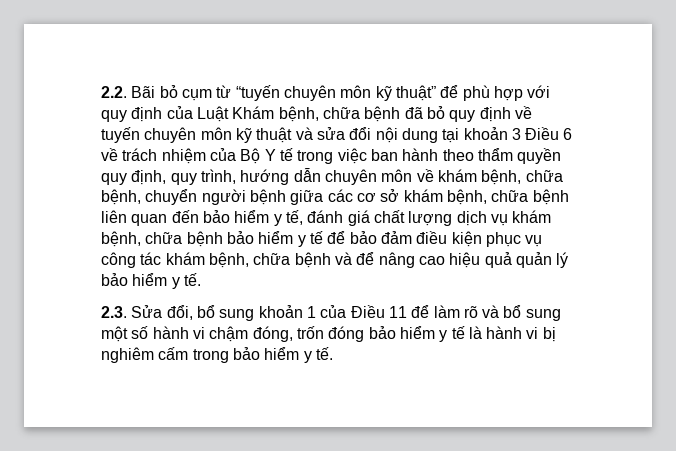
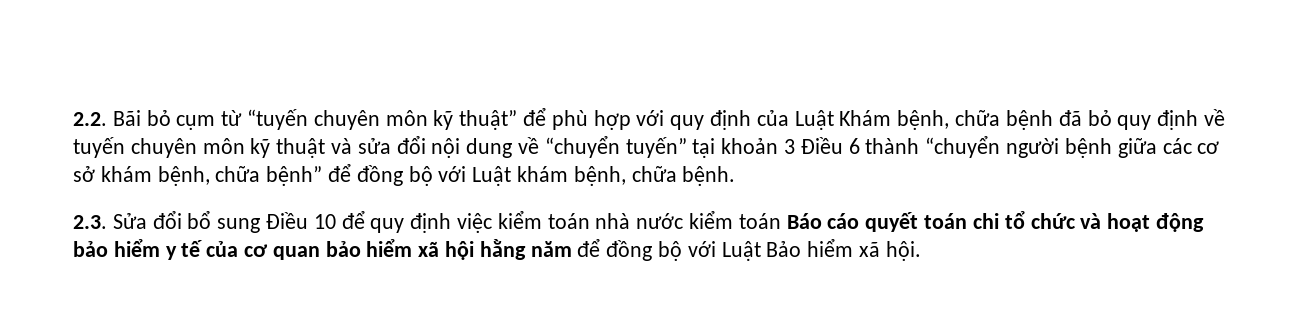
- 2.2. Bãi bỏ cụm từ “tuyến chuyên môn kỹ thuật” để phù hợp với quy định của Luật Khám bệnh, chữa bệnh đã bỏ quy định về tuyến chuyên môn kỹ thuật và sửa đổi nội dung tại khoản 3 Điều 6 về trách nhiệm của Bộ Y tế trong việc ban hành theo thẩm quyền quy định, quy trình, hướng dẫn chuyên môn về khám bệnh, chữa bệnh, chuyển người bệnh giữa các cơ sở khám bệnh, chữa bệnh liên quan đến bảo hiểm y tế, đánh giá chất lượng dịch vụ khám bệnh, chữa bệnh bảo hiểm y tế để bảo đảm điều kiện phục vụ công tác khám bệnh, chữa bệnh và để nâng cao hiệu quả quản lý bảo hiểm y tế.
- 2.3. Sửa đổi, bổ sung khoản 1 của Điều 11 để làm rõ và bổ sung một số hành vi chậm đóng, trốn đóng bảo hiểm y tế là hành vi bị nghiêm cấm trong bảo hiểm y tế.
+ 2.2. Bãi bỏ cụm từ “tuyến chuyên môn kỹ thuật” để phù hợp với quy định của Luật Khám bệnh, chữa bệnh đã bỏ quy định về tuyến chuyên môn kỹ thuật và sửa đổi nội dung về “chuyển tuyến” tại khoản 3 Điều 6 thành “chuyển người bệnh giữa các cơ sở khám bệnh, chữa bệnh” để đồng bộ với Luật khám bệnh, chữa bệnh.
+ 2.3. Sửa đổi bổ sung Điều 10 để quy định việc kiểm toán nhà nước kiểm toán Báo cáo quyết toán chi tổ chức và hoạt động bảo hiểm y tế của cơ quan bảo hiểm xã hội hằng năm để đồng bộ với Luật Bảo hiểm xã hội.

